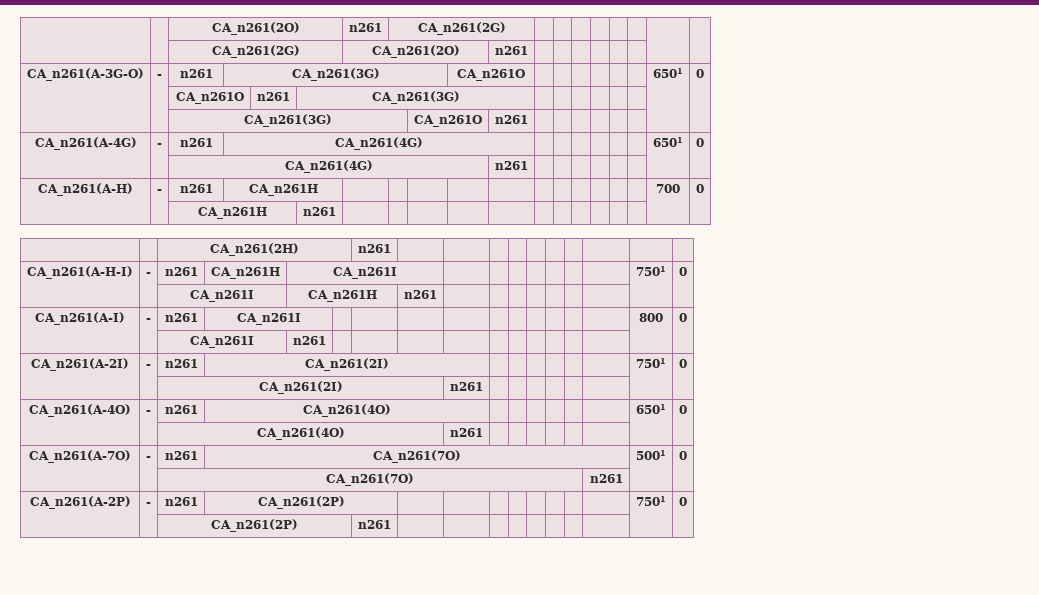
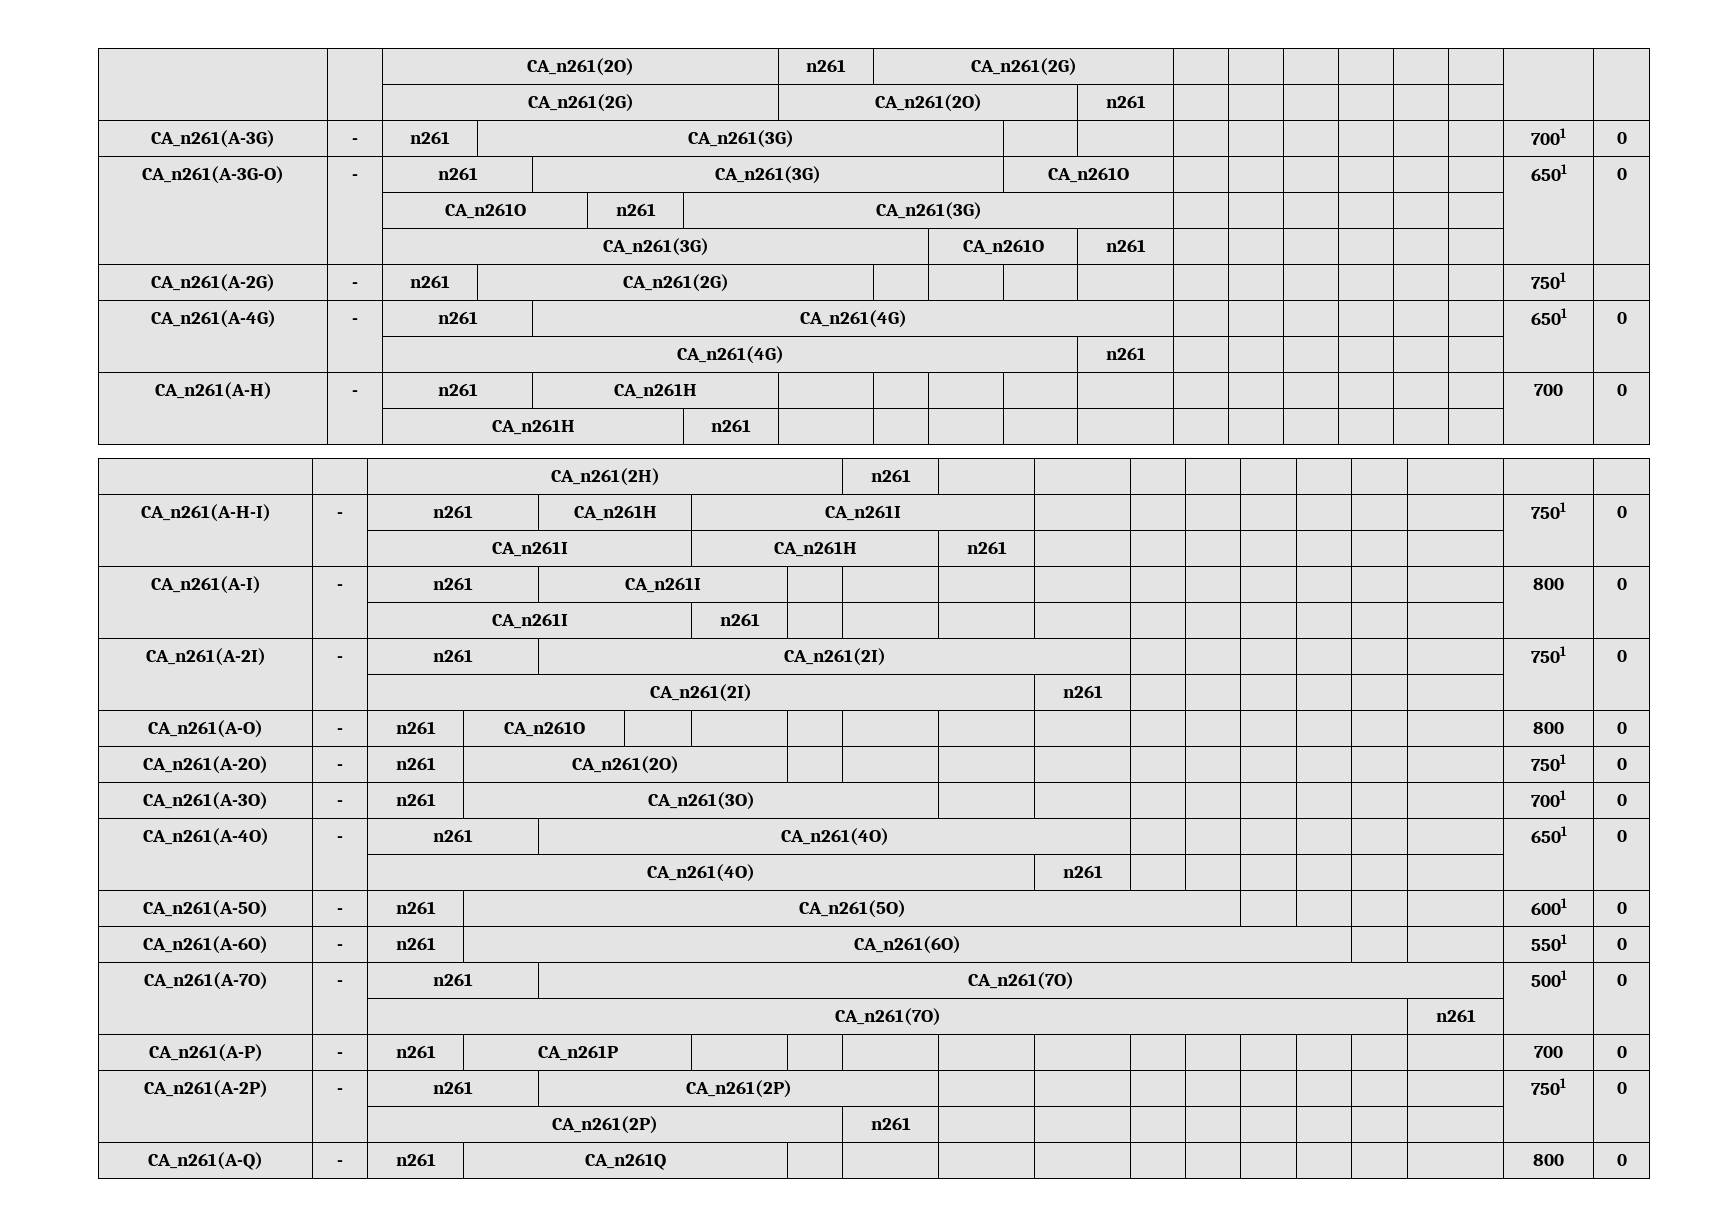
+ CA_n261(A-3G) | - | n261 | CA_n261(3G) | | | | | | | | | 7001 | 0
+ CA_n261(A-2G) | - | n261 | CA_n261(2G) | | | | | | | | | | | 7501 |
+ CA_n261(A-O) | - | n261 | CA_n261O | | | | | | | | | | | | | 800 | 0
+ CA_n261(A-2O) | - | n261 | CA_n261(2O) | | | | | | | | | | | 7501 | 0
+ CA_n261(A-3O) | - | n261 | CA_n261(3O) | | | | | | | | | 7001 | 0
+ CA_n261(A-5O) | - | n261 | CA_n261(5O) | | | | | 6001 | 0
+ CA_n261(A-6O) | - | n261 | CA_n261(6O) | | | 5501 | 0
+ CA_n261(A-P) | - | n261 | CA_n261P | | | | | | | | | | | | 700 | 0
+ CA_n261(A-Q) | - | n261 | CA_n261Q | | | | | | | | | | | 800 | 0

